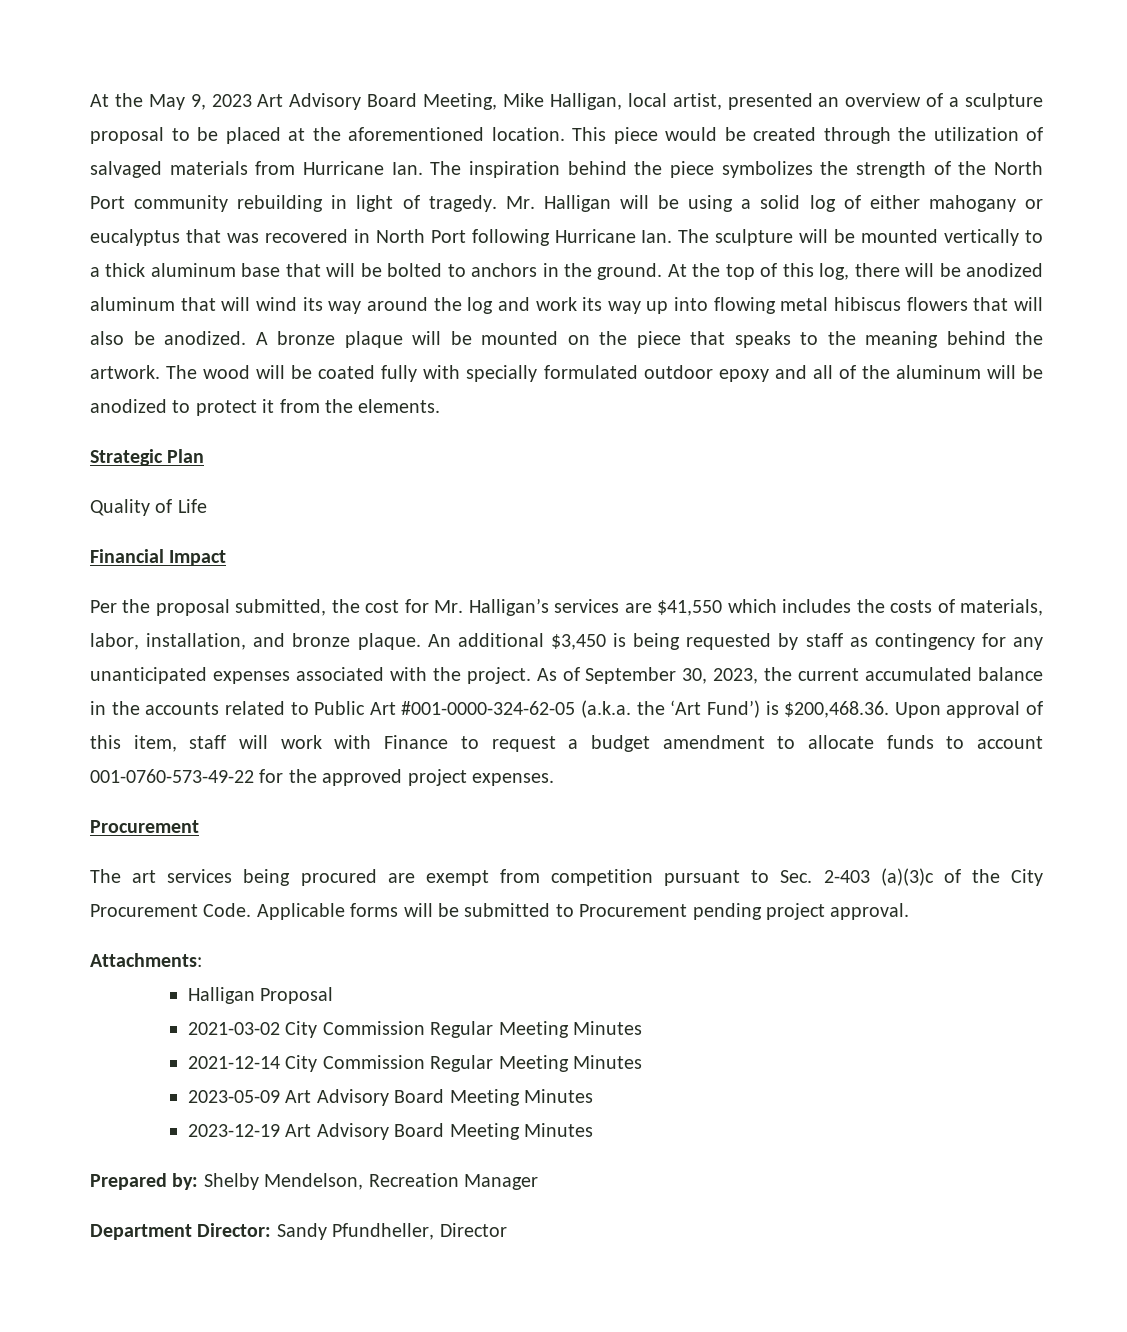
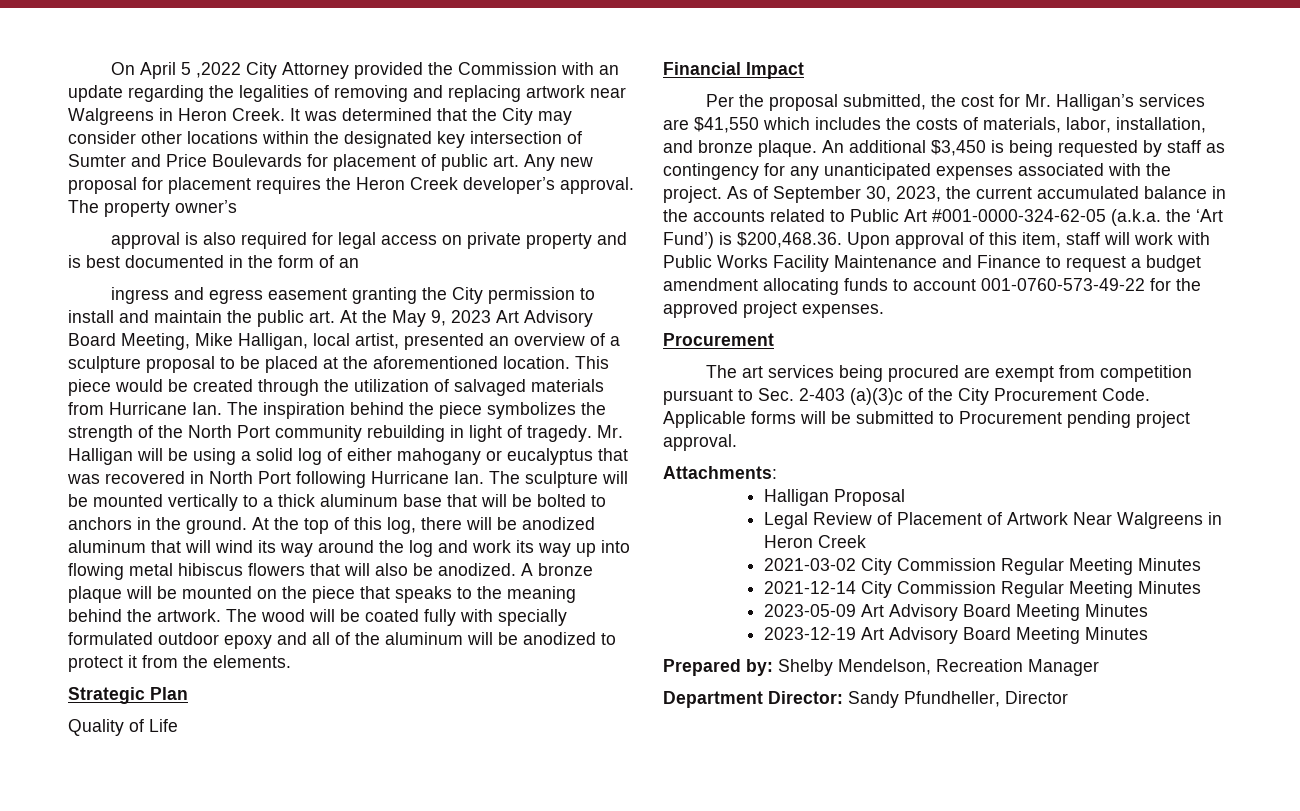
- At the May 9, 2023 Art Advisory Board Meeting, Mike Halligan, local artist, presented an overview of a sculpture proposal to be placed at the aforementioned location.
+ On April 5 ,2022 City Attorney provided the Commission with an update regarding the legalities of removing and replacing artwork near Walgreens in Heron Creek. It was determined that the City may consider other locations within the designated key intersection of Sumter and Price Boulevards for placement of public art. Any new proposal for placement requires the Heron Creek developer’s approval. The property owner’s
+ approval is also required for legal access on private property and is best documented in the form of an
+ ingress and egress easement granting the City permission to install and maintain the public art. At the May 9, 2023 Art Advisory Board Meeting, Mike Halligan, local artist, presented an overview of a sculpture proposal to be placed at the aforementioned location.
- As of September 30, 2023, the current accumulated balance in the accounts related to Public Art #001-0000-324-62-05 (a.k.a. the ‘Art Fund’) is $200,468.36. Upon approval of this item, staff will work with Finance to request a budget amendment to allocate funds to account 001-0760-573-49-22 for the approved project expenses.
+ As of September 30, 2023, the current accumulated balance in the accounts related to Public Art #001-0000-324-62-05 (a.k.a. the ‘Art Fund’) is $200,468.36. Upon approval of this item, staff will work with Public Works Facility Maintenance and Finance to request a budget amendment allocating funds to account 001-0760-573-49-22 for the approved project expenses.
+ Legal Review of Placement of Artwork Near Walgreens in Heron Creek

